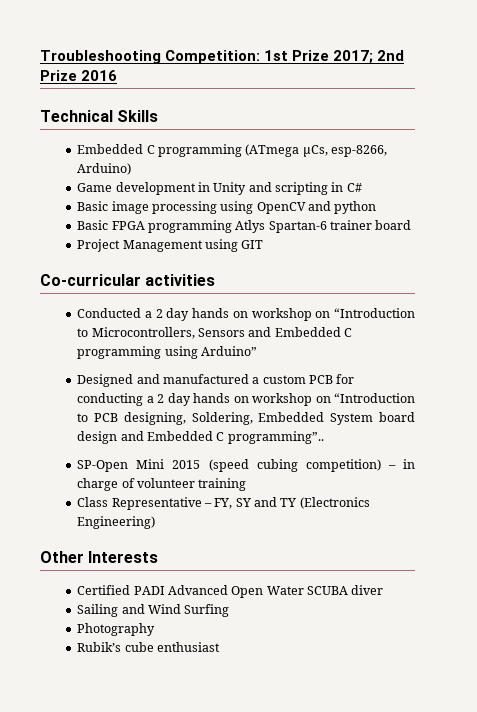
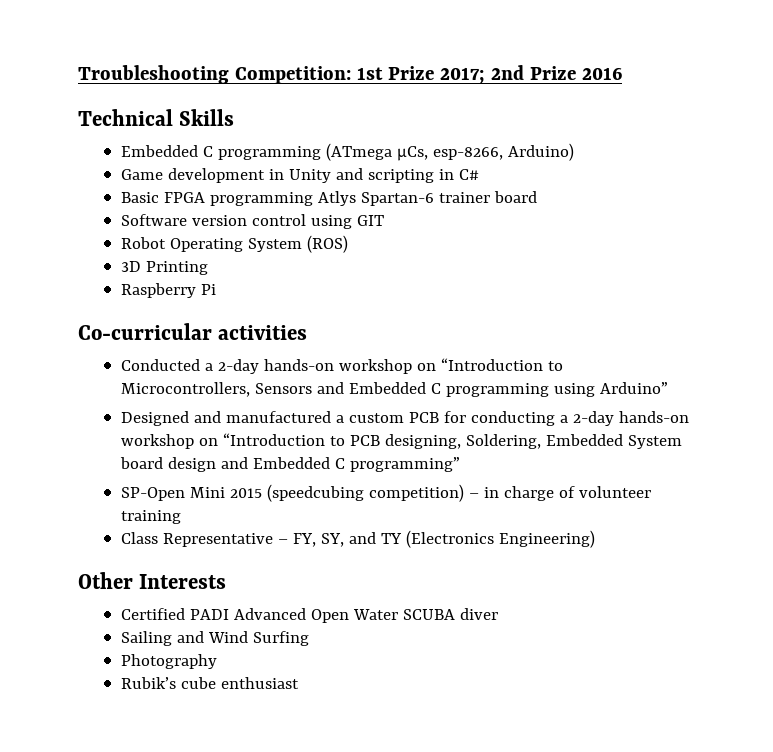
- Basic image processing using OpenCV and python
- Project Management using GIT
+ Software version control using GIT
+ Robot Operating System (ROS)
+ 3D Printing
+ Raspberry Pi
- Conducted a 2 day hands on workshop on “Introduction to Microcontrollers, Sensors and Embedded C programming using Arduino”
+ Conducted a 2-day hands-on workshop on “Introduction to Microcontrollers, Sensors and Embedded C programming using Arduino”
- Designed and manufactured a custom PCB for conducting a 2 day hands on workshop on “Introduction to PCB designing, Soldering, Embedded System board design and Embedded C programming”..
+ Designed and manufactured a custom PCB for conducting a 2-day hands-on workshop on “Introduction to PCB designing, Soldering, Embedded System board design and Embedded C programming”
- SP-Open Mini 2015 (speed cubing competition) – in charge of volunteer training
+ SP-Open Mini 2015 (speedcubing competition) – in charge of volunteer training
- Class Representative – FY, SY and TY (Electronics Engineering)
+ Class Representative – FY, SY, and TY (Electronics Engineering)

